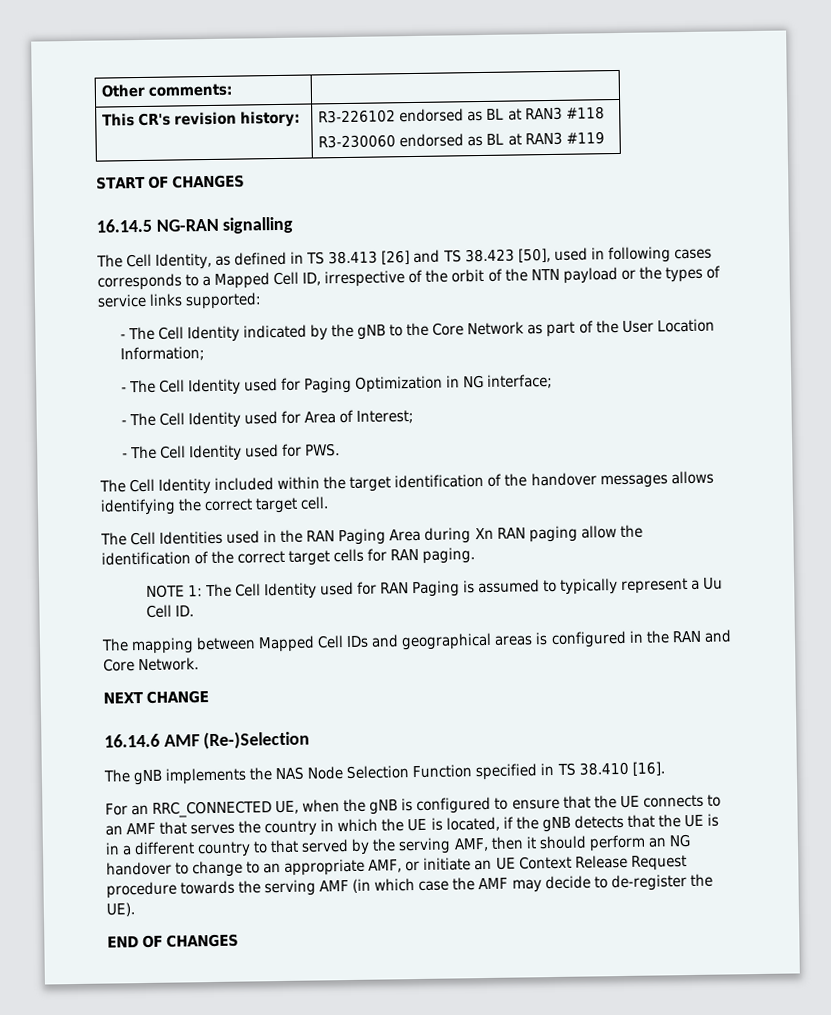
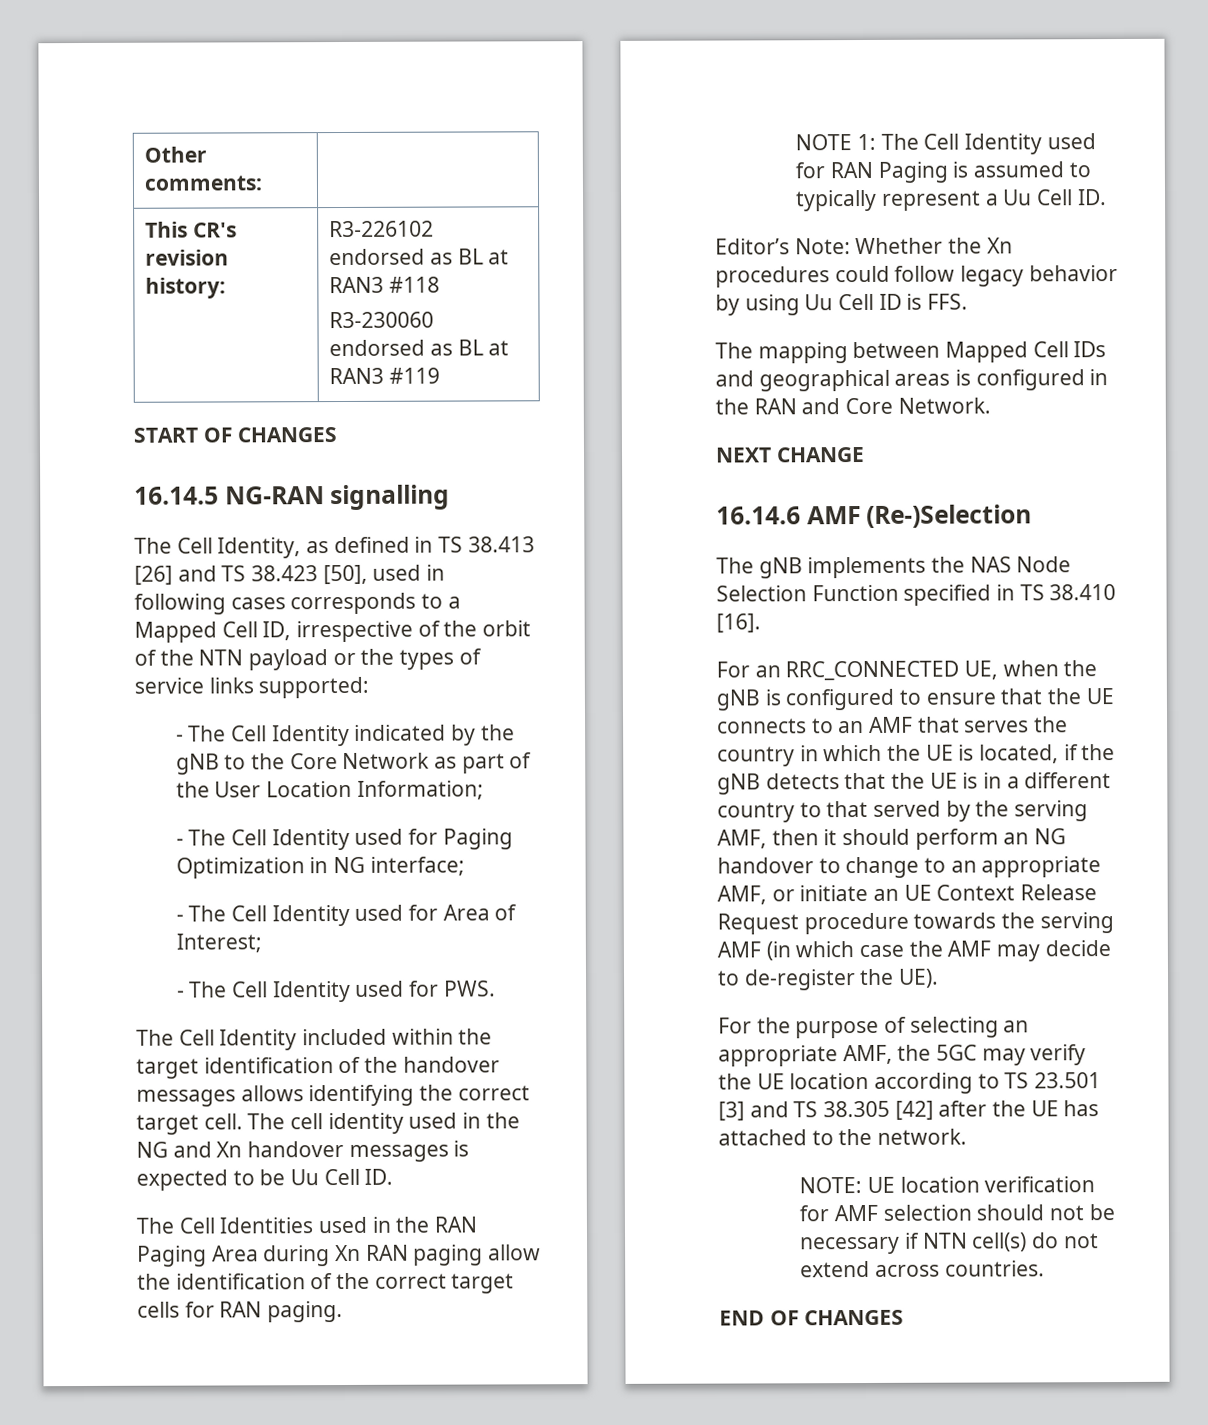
+ The cell identity used in the NG and Xn handover messages is expected to be Uu Cell ID.
+ Editor’s Note: Whether the Xn procedures could follow legacy behavior by using Uu Cell ID is FFS.
+ For the purpose of selecting an appropriate AMF, the 5GC may verify the UE location according to TS 23.501 [3] and TS 38.305 [42] after the UE has attached to the network.
+ NOTE: UE location verification for AMF selection should not be necessary if NTN cell(s) do not extend across countries.

